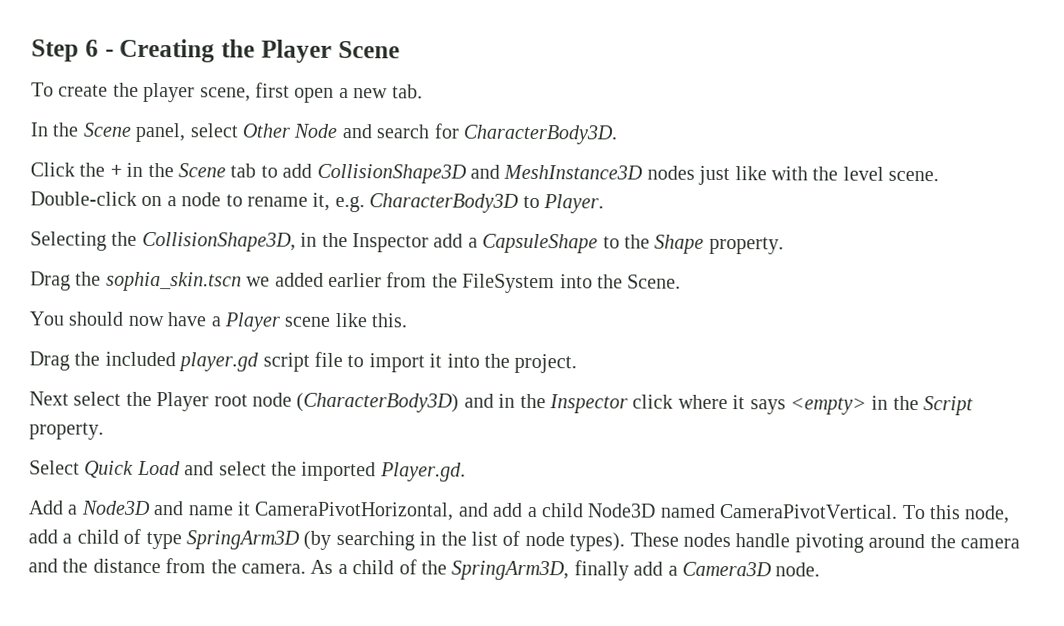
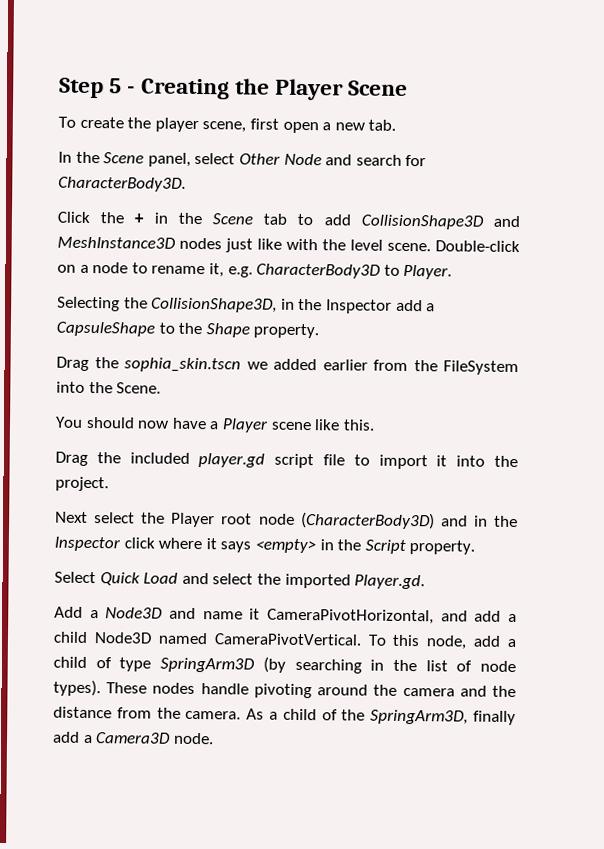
- Step 6 - Creating the Player Scene
+ Step 5 - Creating the Player Scene

